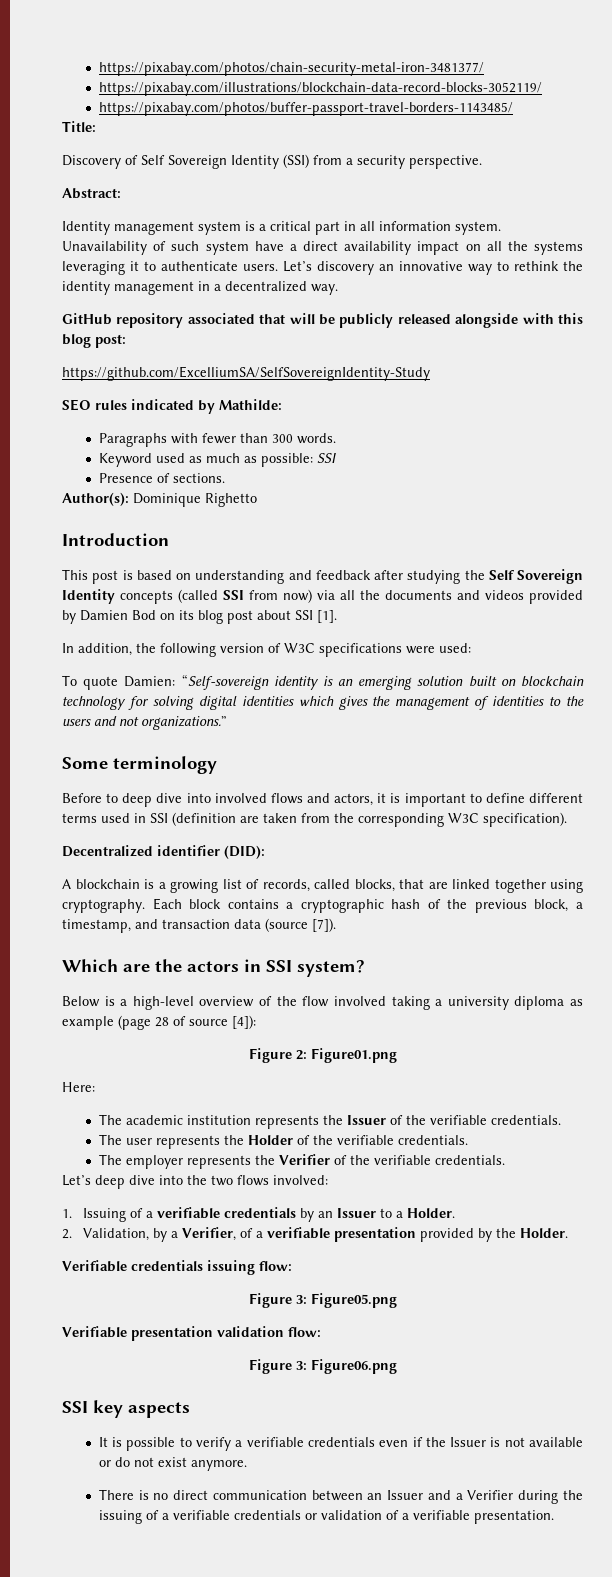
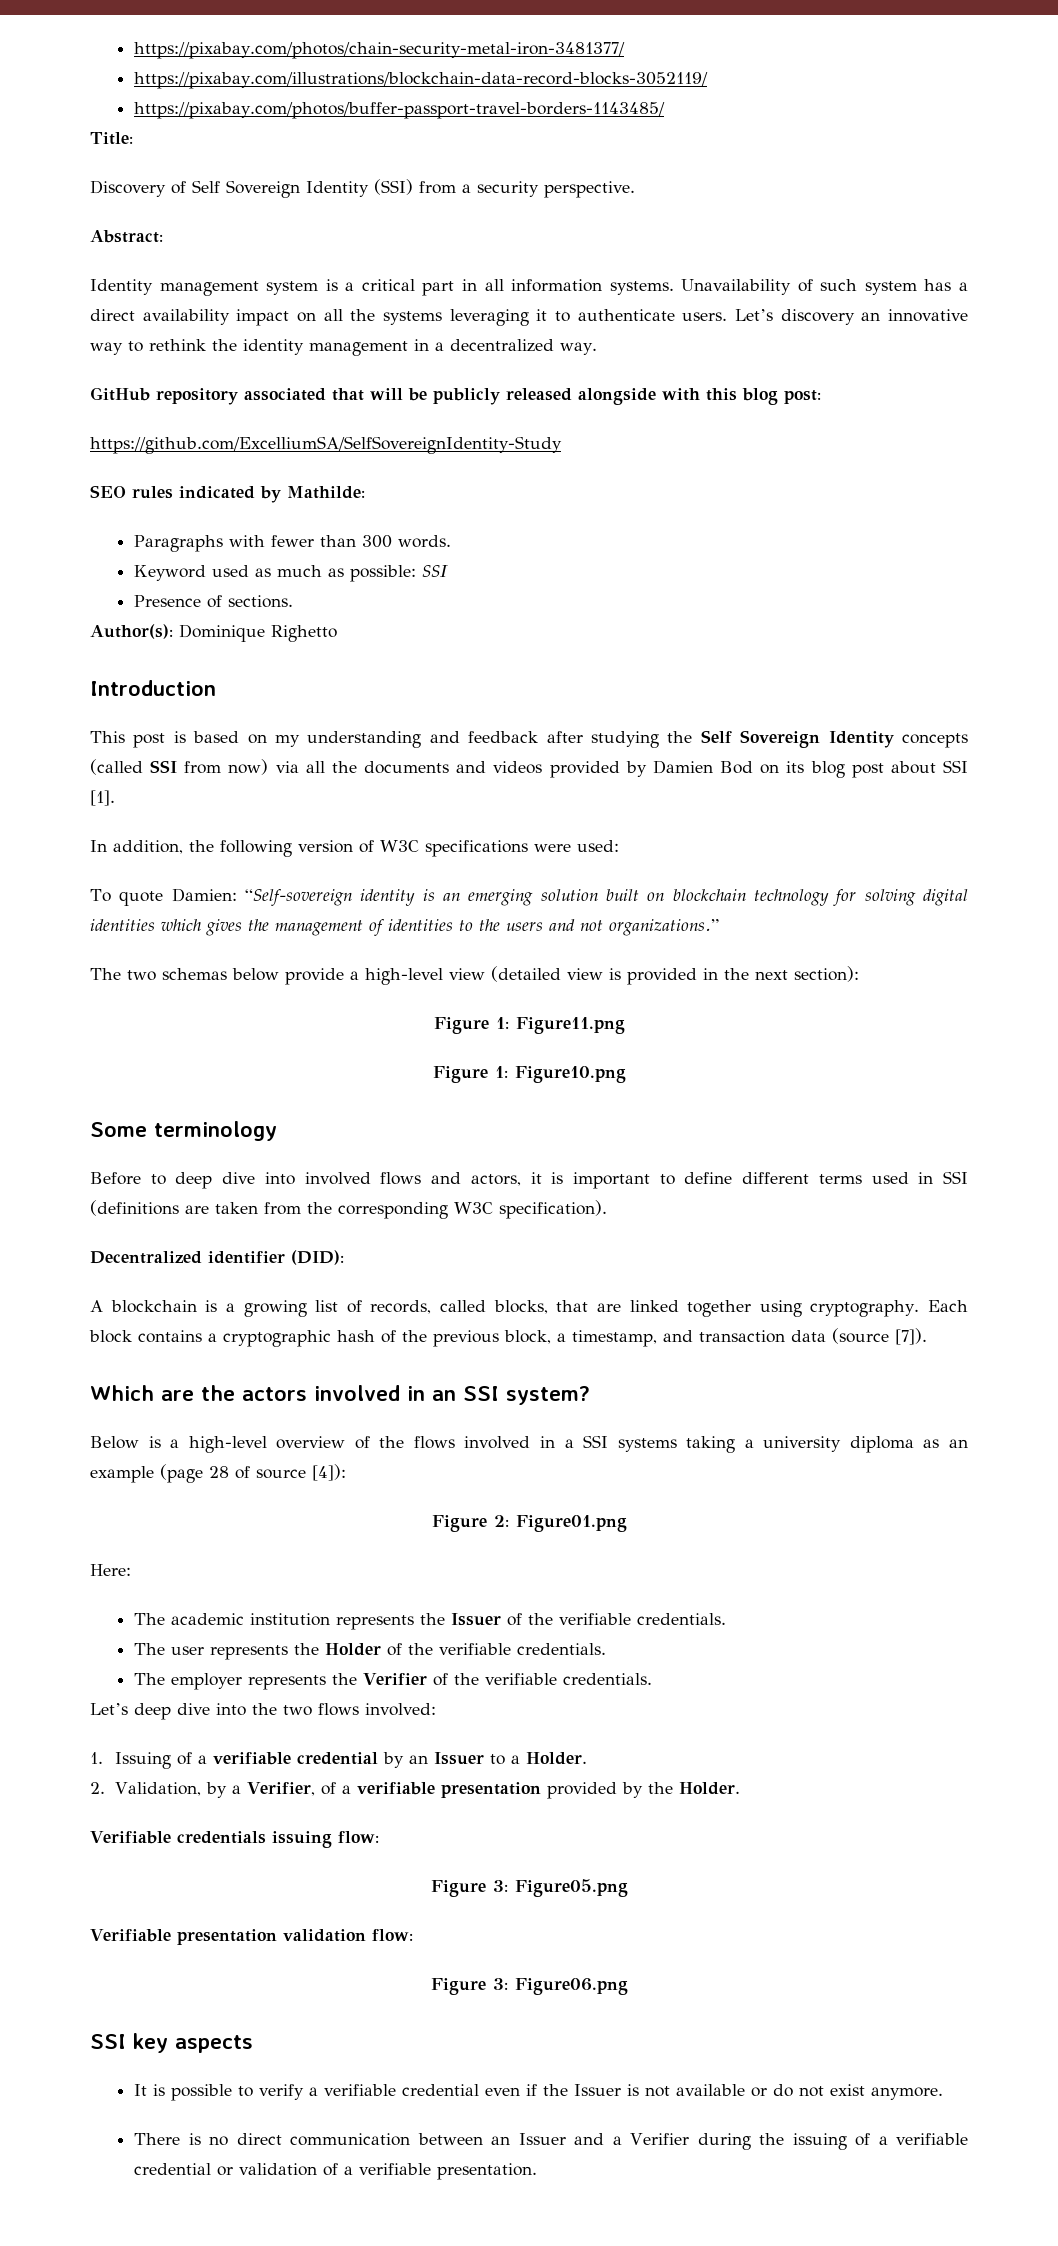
- Identity management system is a critical part in all information system.
+ Identity management system is a critical part in all information systems.
- Unavailability of such system have a direct availability impact on all the systems leveraging it to authenticate users.
+ Unavailability of such system has a direct availability impact on all the systems leveraging it to authenticate users.
- This post is based on understanding and feedback after studying the Self Sovereign Identity concepts (called SSI from now) via all the documents and videos provided by Damien Bod on its blog post about SSI [1].
+ This post is based on my understanding and feedback after studying the Self Sovereign Identity concepts (called SSI from now) via all the documents and videos provided by Damien Bod on its blog post about SSI [1].
+ The two schemas below provide a high-level view (detailed view is provided in the next section):
+ Figure 1: Figure11.png
+ Figure 1: Figure10.png
- Before to deep dive into involved flows and actors, it is important to define different terms used in SSI (definition are taken from the corresponding W3C specification).
+ Before to deep dive into involved flows and actors, it is important to define different terms used in SSI (definitions are taken from the corresponding W3C specification).
- Which are the actors in SSI system?
+ Which are the actors involved in an SSI system?
- Below is a high-level overview of the flow involved taking a university diploma as example (page 28 of source [4]):
+ Below is a high-level overview of the flows involved in a SSI systems taking a university diploma as an example (page 28 of source [4]):
- 1. Issuing of a verifiable credentials by an Issuer to a Holder.
+ 1. Issuing of a verifiable credential by an Issuer to a Holder.
- It is possible to verify a verifiable credentials even if the Issuer is not available or do not exist anymore.
+ It is possible to verify a verifiable credential even if the Issuer is not available or do not exist anymore.
- There is no direct communication between an Issuer and a Verifier during the issuing of a verifiable credentials or validation of a verifiable presentation.
+ There is no direct communication between an Issuer and a Verifier during the issuing of a verifiable credential or validation of a verifiable presentation.

